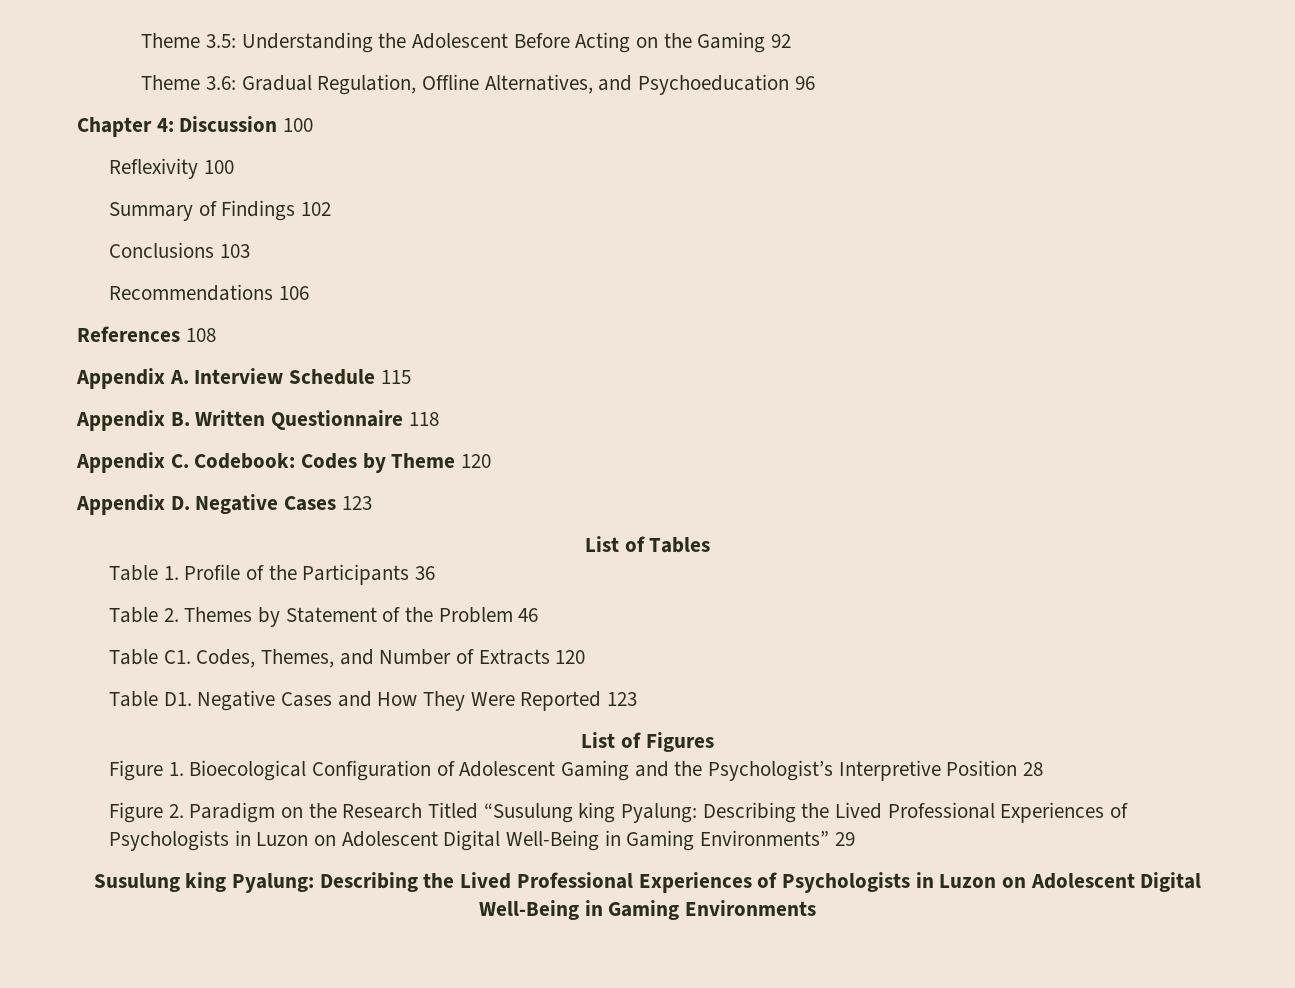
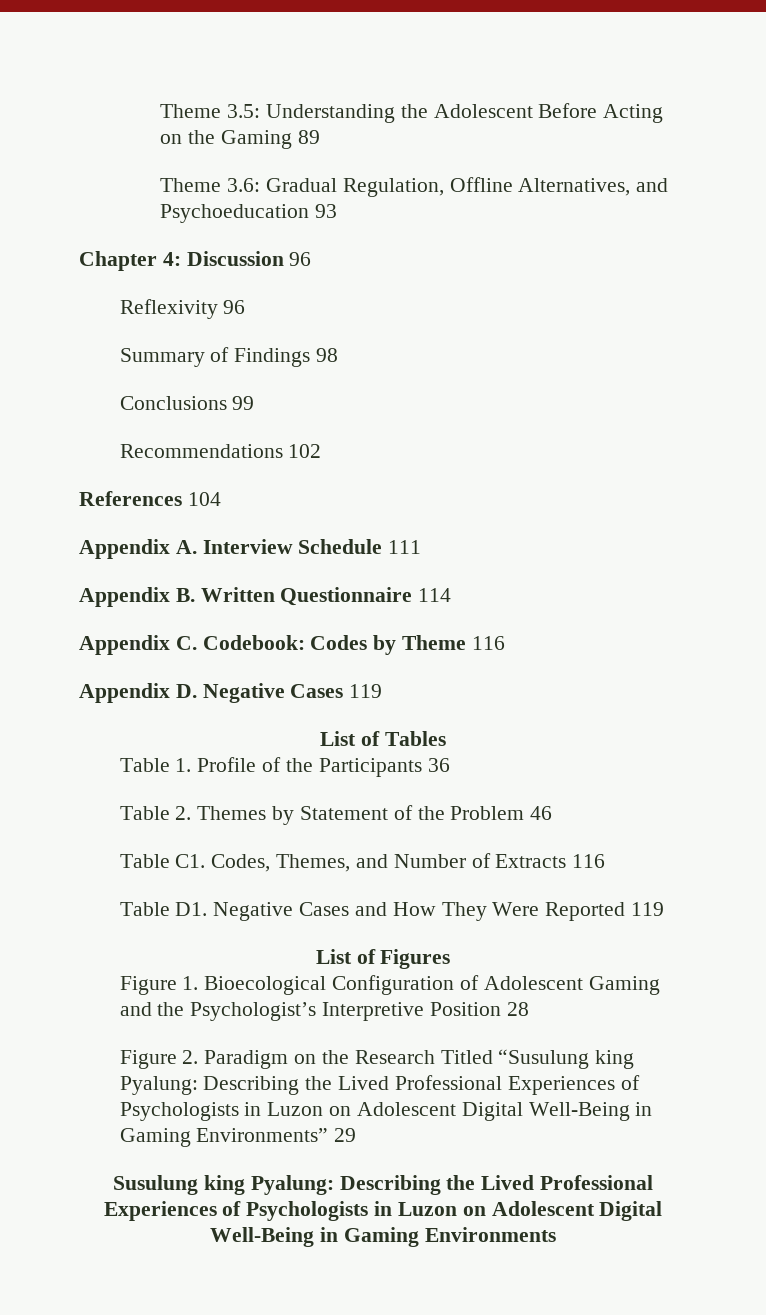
- Theme 3.5: Understanding the Adolescent Before Acting on the Gaming 92
+ Theme 3.5: Understanding the Adolescent Before Acting on the Gaming 89
- Theme 3.6: Gradual Regulation, Offline Alternatives, and Psychoeducation 96
+ Theme 3.6: Gradual Regulation, Offline Alternatives, and Psychoeducation 93
- Chapter 4: Discussion 100
+ Chapter 4: Discussion 96
- Reflexivity 100
+ Reflexivity 96
- Summary of Findings 102
- Conclusions 103
- Recommendations 106
+ Summary of Findings 98
+ Conclusions 99
+ Recommendations 102
- References 108
+ References 104
- Appendix A. Interview Schedule 115
+ Appendix A. Interview Schedule 111
- Appendix B. Written Questionnaire 118
+ Appendix B. Written Questionnaire 114
- Appendix C. Codebook: Codes by Theme 120
+ Appendix C. Codebook: Codes by Theme 116
- Appendix D. Negative Cases 123
+ Appendix D. Negative Cases 119
- Table C1. Codes, Themes, and Number of Extracts 120
+ Table C1. Codes, Themes, and Number of Extracts 116
- Table D1. Negative Cases and How They Were Reported 123
+ Table D1. Negative Cases and How They Were Reported 119

